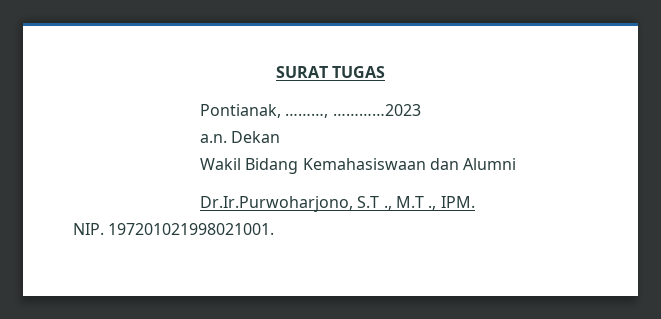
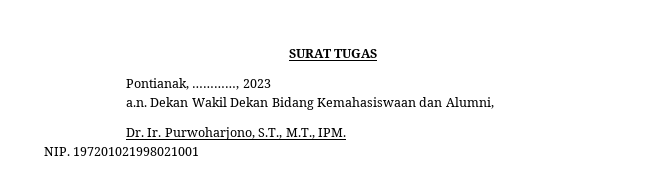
- Pontianak, ………, …………2023
+ Pontianak, …………, 2023
- a.n. Dekan
- Wakil Bidang Kemahasiswaan dan Alumni
- Dr.Ir.Purwoharjono, S.T ., M.T ., IPM.
+ a.n. Dekan Wakil Dekan Bidang Kemahasiswaan dan Alumni,
+ Dr. Ir. Purwoharjono, S.T., M.T., IPM.
- NIP. 197201021998021001.
+ NIP. 197201021998021001

